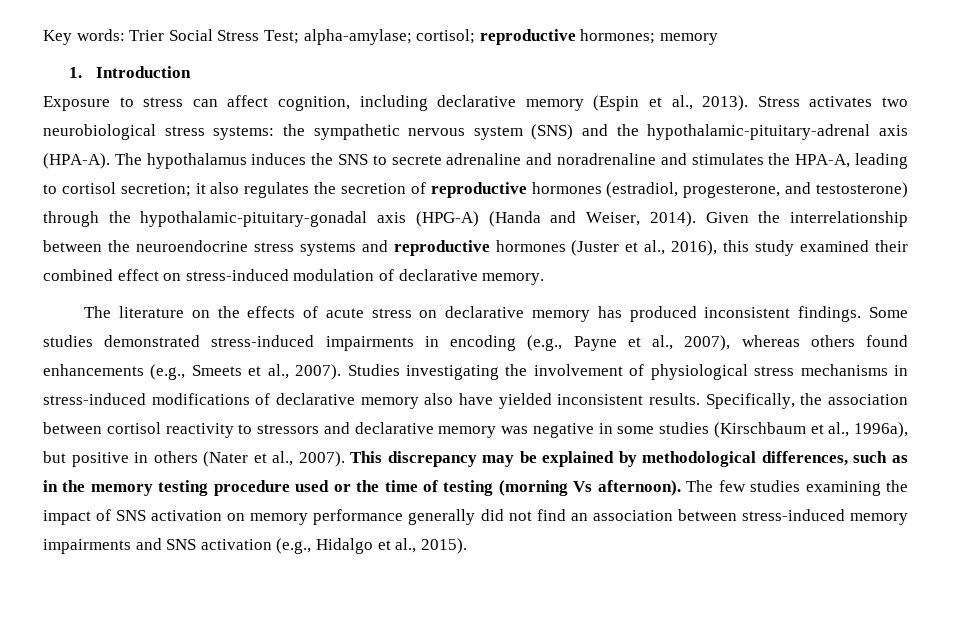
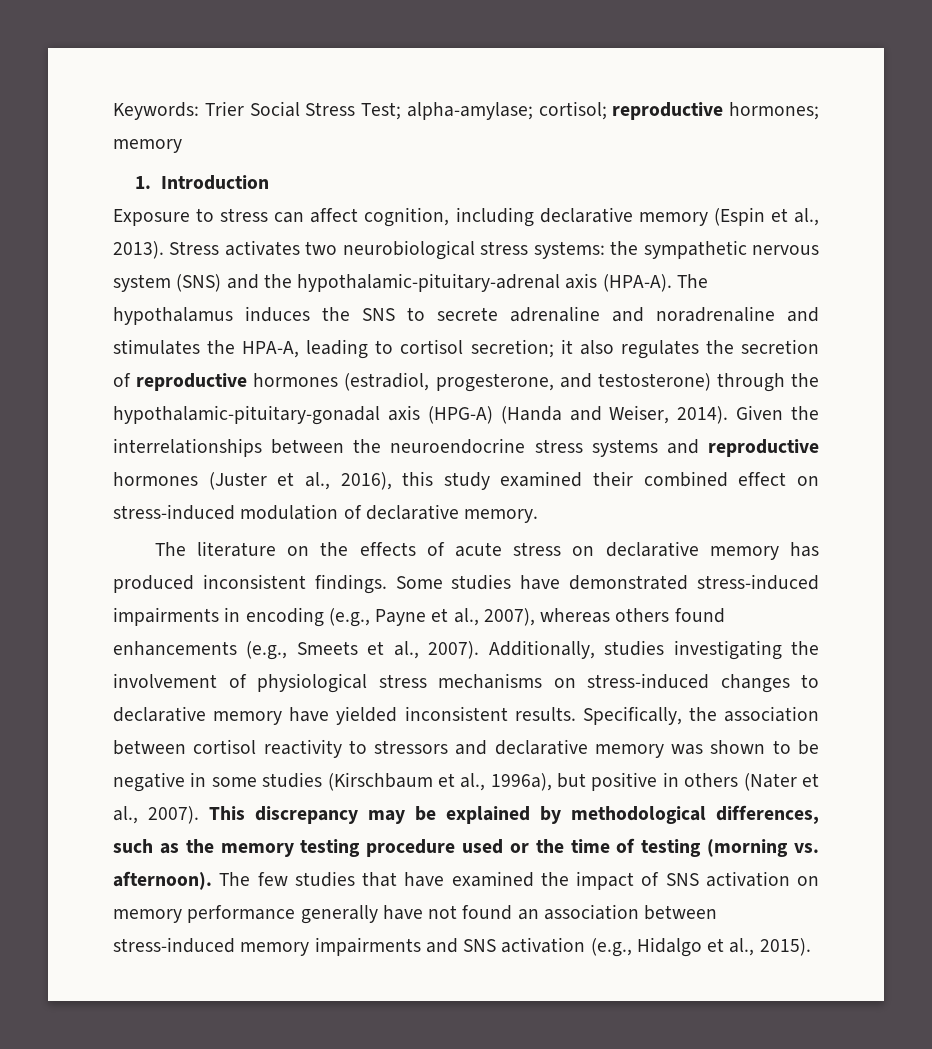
- Key words: Trier Social Stress Test; alpha-amylase; cortisol; reproductive hormones; memory
+ Keywords: Trier Social Stress Test; alpha-amylase; cortisol; reproductive hormones; memory
- Given the interrelationship between the neuroendocrine stress systems and reproductive hormones (Juster et al., 2016), this study examined their combined effect on stress-induced modulation of declarative memory.
+ Given the interrelationships between the neuroendocrine stress systems and reproductive hormones (Juster et al., 2016), this study examined their combined effect on stress-induced modulation of declarative memory.
- Some studies demonstrated stress-induced impairments in encoding (e.g., Payne et al., 2007), whereas others found enhancements (e.g., Smeets et al., 2007).
+ Some studies have demonstrated stress-induced impairments in encoding (e.g., Payne et al., 2007), whereas others found enhancements (e.g., Smeets et al., 2007).
- Studies investigating the involvement of physiological stress mechanisms in stress-induced modifications of declarative memory also have yielded inconsistent results.
+ Additionally, studies investigating the involvement of physiological stress mechanisms on stress-induced changes to declarative memory have yielded inconsistent results.
- Specifically, the association between cortisol reactivity to stressors and declarative memory was negative in some studies (Kirschbaum et al., 1996a), but positive in others (Nater et al., 2007).
+ Specifically, the association between cortisol reactivity to stressors and declarative memory was shown to be negative in some studies (Kirschbaum et al., 1996a), but positive in others (Nater et al., 2007).
- This discrepancy may be explained by methodological differences, such as in the memory testing procedure used or the time of testing (morning Vs afternoon).
+ This discrepancy may be explained by methodological differences, such as the memory testing procedure used or the time of testing (morning vs. afternoon).
- The few studies examining the impact of SNS activation on memory performance generally did not find an association between stress-induced memory impairments and SNS activation (e.g., Hidalgo et al., 2015).
+ The few studies that have examined the impact of SNS activation on memory performance generally have not found an association between stress-induced memory impairments and SNS activation (e.g., Hidalgo et al., 2015).

